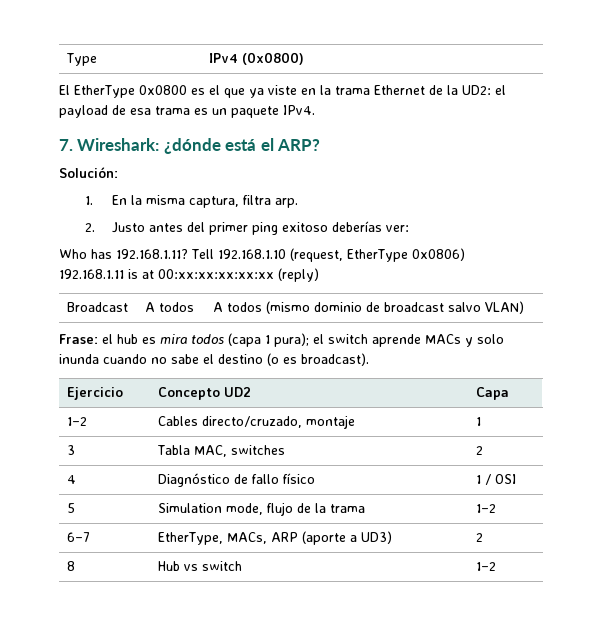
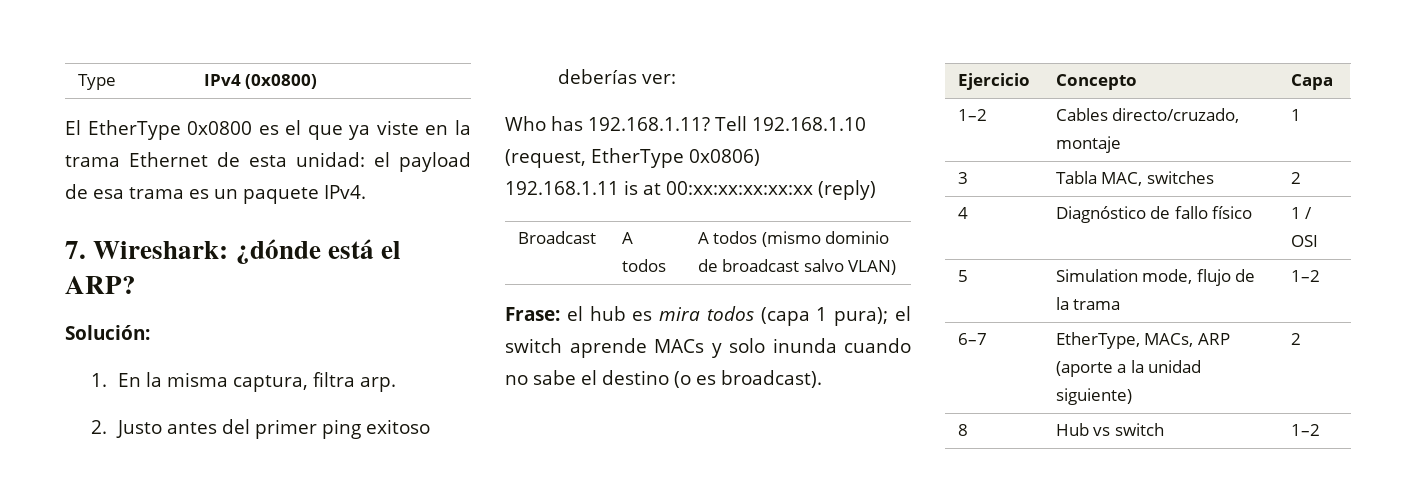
- El EtherType 0x0800 es el que ya viste en la trama Ethernet de la UD2: el payload de esa trama es un paquete IPv4.
+ El EtherType 0x0800 es el que ya viste en la trama Ethernet de esta unidad: el payload de esa trama es un paquete IPv4.
- Ejercicio | Concepto UD2 | Capa
+ Ejercicio | Concepto | Capa
- 6–7 | EtherType, MACs, ARP (aporte a UD3) | 2
+ 6–7 | EtherType, MACs, ARP (aporte a la unidad siguiente) | 2

